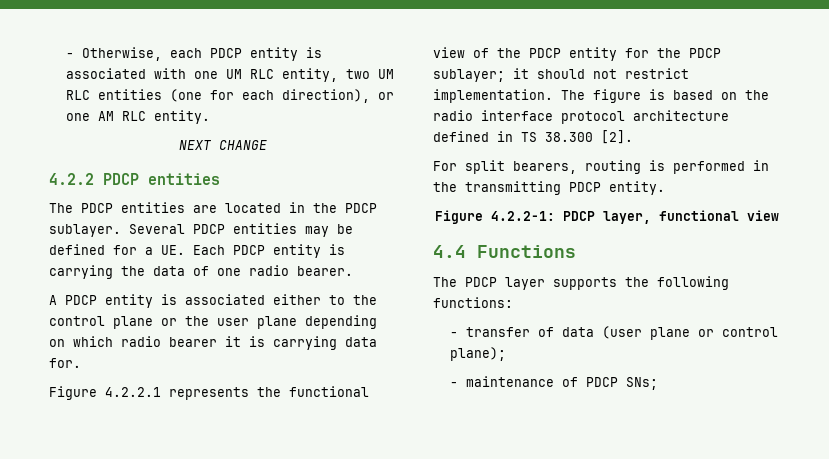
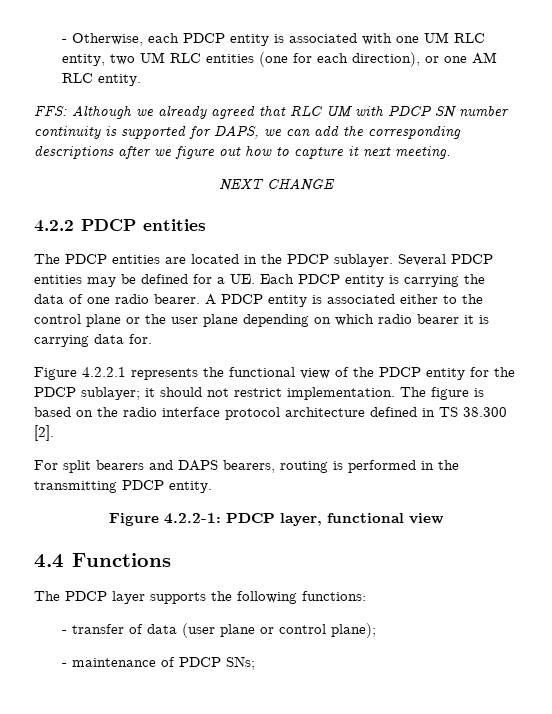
+ FFS: Although we already agreed that RLC UM with PDCP SN number continuity is supported for DAPS, we can add the corresponding descriptions after we figure out how to capture it next meeting.
- Several PDCP entities may be defined for a UE. Each PDCP entity is carrying the data of one radio bearer.
- A PDCP entity is associated either to the control plane or the user plane depending on which radio bearer it is carrying data for.
+ Several PDCP entities may be defined for a UE. Each PDCP entity is carrying the data of one radio bearer. A PDCP entity is associated either to the control plane or the user plane depending on which radio bearer it is carrying data for.
- For split bearers, routing is performed in the transmitting PDCP entity.
+ For split bearers and DAPS bearers, routing is performed in the transmitting PDCP entity.

